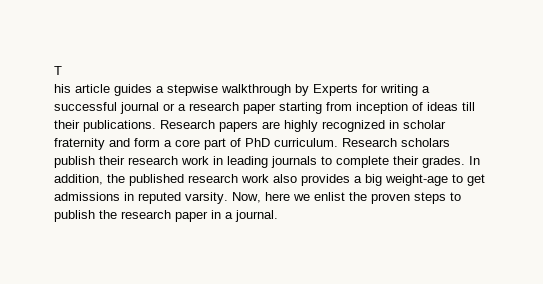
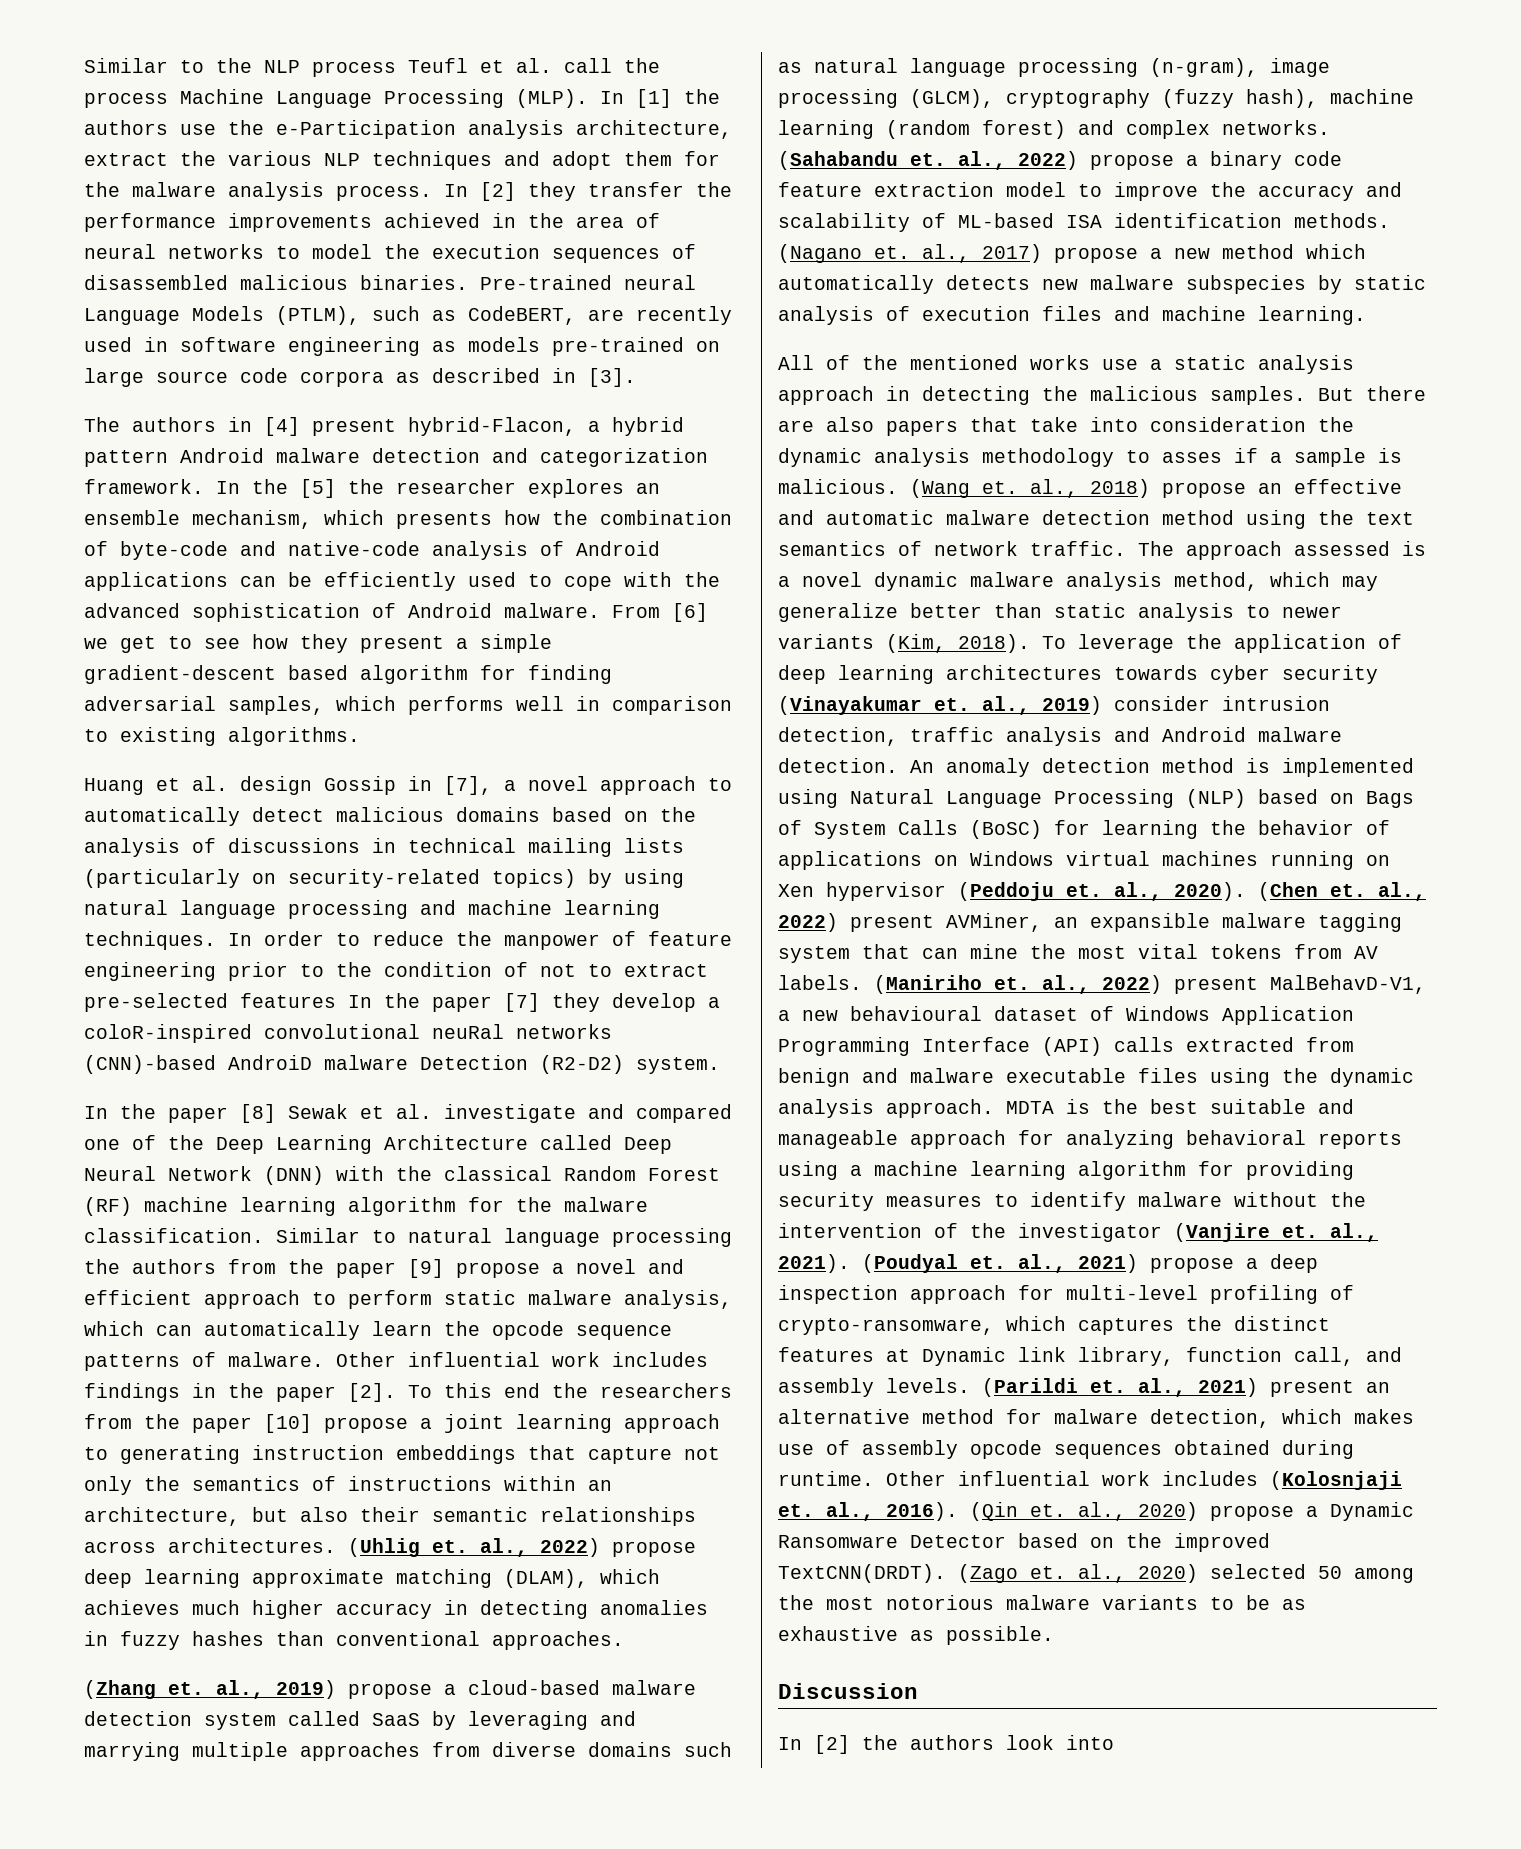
- T
- his article guides a stepwise walkthrough by Experts for writing a successful journal or a research paper starting from inception of ideas till their publications. Research papers are highly recognized in scholar fraternity and form a core part of PhD curriculum. Research scholars publish their research work in leading journals to complete their grades. In addition, the published research work also provides a big weight-age to get admissions in reputed varsity. Now, here we enlist the proven steps to publish the research paper in a journal.
+ Similar to the NLP process Teufl et al. call the process Machine Language Processing (MLP). In [1] the authors use the e-Participation analysis architecture, extract the various NLP techniques and adopt them for the malware analysis process. In [2] they transfer the performance improvements achieved in the area of neural networks to model the execution sequences of disassembled malicious binaries. Pre-trained neural Language Models (PTLM), such as CodeBERT, are recently used in software engineering as models pre-trained on large source code corpora as described in [3].
+ The authors in [4] present hybrid-Flacon, a hybrid pattern Android malware detection and categorization framework. In the [5] the researcher explores an ensemble mechanism, which presents how the combination of byte-code and native-code analysis of Android applications can be efficiently used to cope with the advanced sophistication of Android malware. From [6] we get to see how they present a simple gradient-descent based algorithm for finding adversarial samples, which performs well in comparison to existing algorithms.
+ Huang et al. design Gossip in [7], a novel approach to automatically detect malicious domains based on the analysis of discussions in technical mailing lists (particularly on security-related topics) by using natural language processing and machine learning techniques. In order to reduce the manpower of feature engineering prior to the condition of not to extract pre-selected features In the paper [7] they develop a coloR-inspired convolutional neuRal networks (CNN)-based AndroiD malware Detection (R2-D2) system.
+ In the paper [8] Sewak et al. investigate and compared one of the Deep Learning Architecture called Deep Neural Network (DNN) with the classical Random Forest (RF) machine learning algorithm for the malware classification. Similar to natural language processing the authors from the paper [9] propose a novel and efficient approach to perform static malware analysis, which can automatically learn the opcode sequence patterns of malware. Other influential work includes findings in the paper [2]. To this end the researchers from the paper [10] propose a joint learning approach to generating instruction embeddings that capture not only the semantics of instructions within an architecture, but also their semantic relationships across architectures. (Uhlig et. al., 2022) propose deep learning approximate matching (DLAM), which achieves much higher accuracy in detecting anomalies in fuzzy hashes than conventional approaches.
+ (Zhang et. al., 2019) propose a cloud-based malware detection system called SaaS by leveraging and marrying multiple approaches from diverse domains such as natural language processing (n-gram), image processing (GLCM), cryptography (fuzzy hash), machine learning (random forest) and complex networks. (Sahabandu et. al., 2022) propose a binary code feature extraction model to improve the accuracy and scalability of ML-based ISA identification methods. (Nagano et. al., 2017) propose a new method which automatically detects new malware subspecies by static analysis of execution files and machine learning.
+ All of the mentioned works use a static analysis approach in detecting the malicious samples. But there are also papers that take into consideration the dynamic analysis methodology to asses if a sample is malicious. (Wang et. al., 2018) propose an effective and automatic malware detection method using the text semantics of network traffic. The approach assessed is a novel dynamic malware analysis method, which may generalize better than static analysis to newer variants (Kim, 2018). To leverage the application of deep learning architectures towards cyber security (Vinayakumar et. al., 2019) consider intrusion detection, traffic analysis and Android malware detection. An anomaly detection method is implemented using Natural Language Processing (NLP) based on Bags of System Calls (BoSC) for learning the behavior of applications on Windows virtual machines running on Xen hypervisor (Peddoju et. al., 2020). (Chen et. al., 2022) present AVMiner, an expansible malware tagging system that can mine the most vital tokens from AV labels. (Maniriho et. al., 2022) present MalBehavD-V1, a new behavioural dataset of Windows Application Programming Interface (API) calls extracted from benign and malware executable files using the dynamic analysis approach. MDTA is the best suitable and manageable approach for analyzing behavioral reports using a machine learning algorithm for providing security measures to identify malware without the intervention of the investigator (Vanjire et. al., 2021). (Poudyal et. al., 2021) propose a deep inspection approach for multi-level profiling of crypto-ransomware, which captures the distinct features at Dynamic link library, function call, and assembly levels. (Parildi et. al., 2021) present an alternative method for malware detection, which makes use of assembly opcode sequences obtained during runtime. Other influential work includes (Kolosnjaji et. al., 2016). (Qin et. al., 2020) propose a Dynamic Ransomware Detector based on the improved TextCNN(DRDT). (Zago et. al., 2020) selected 50 among the most notorious malware variants to be as exhaustive as possible.
+ Discussion
+ In [2] the authors look into

